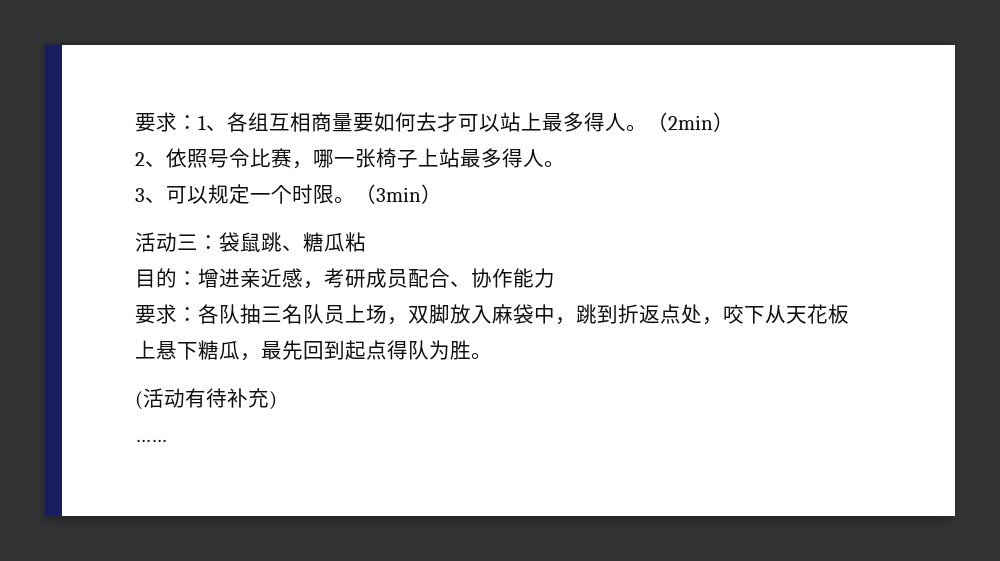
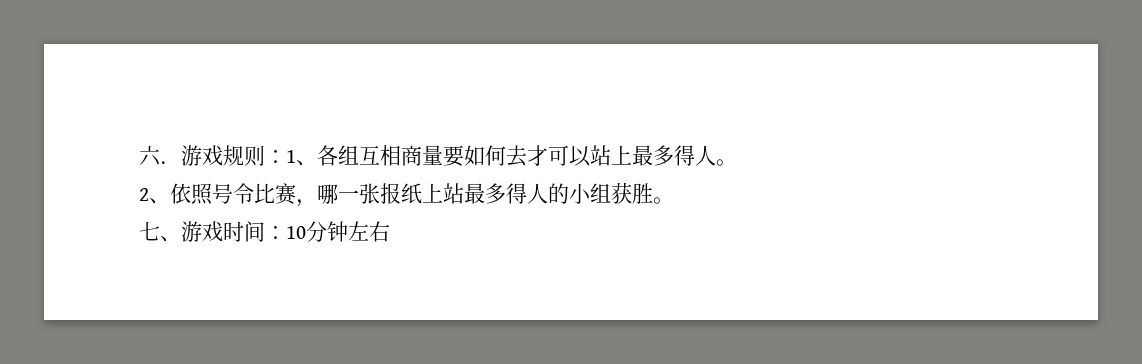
- 要求：1、各组互相商量要如何去才可以站上最多得人。（2min）
+ 六．游戏规则：1、各组互相商量要如何去才可以站上最多得人。
- 2、依照号令比赛，哪一张椅子上站最多得人。
- 3、可以规定一个时限。（3min）
- 活动三：袋鼠跳、糖瓜粘
- 目的：增进亲近感，考研成员配合、协作能力
- 要求：各队抽三名队员上场，双脚放入麻袋中，跳到折返点处，咬下从天花板上悬下糖瓜，最先回到起点得队为胜。
- (活动有待补充)
- ……
+ 2、依照号令比赛，哪一张报纸上站最多得人的小组获胜。
+ 七、游戏时间：10分钟左右

